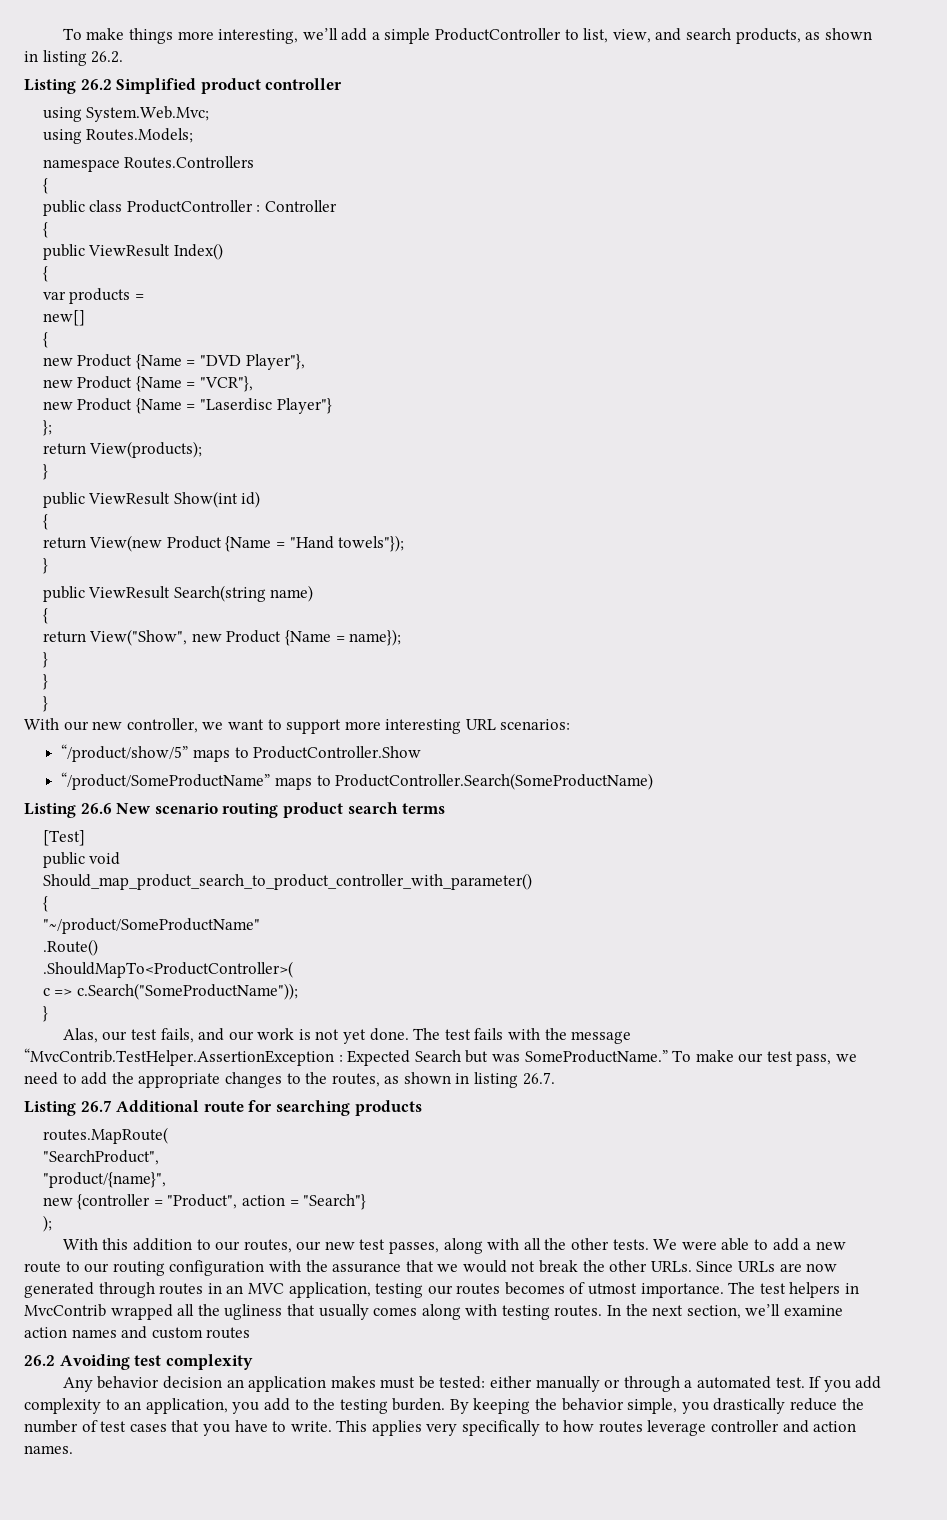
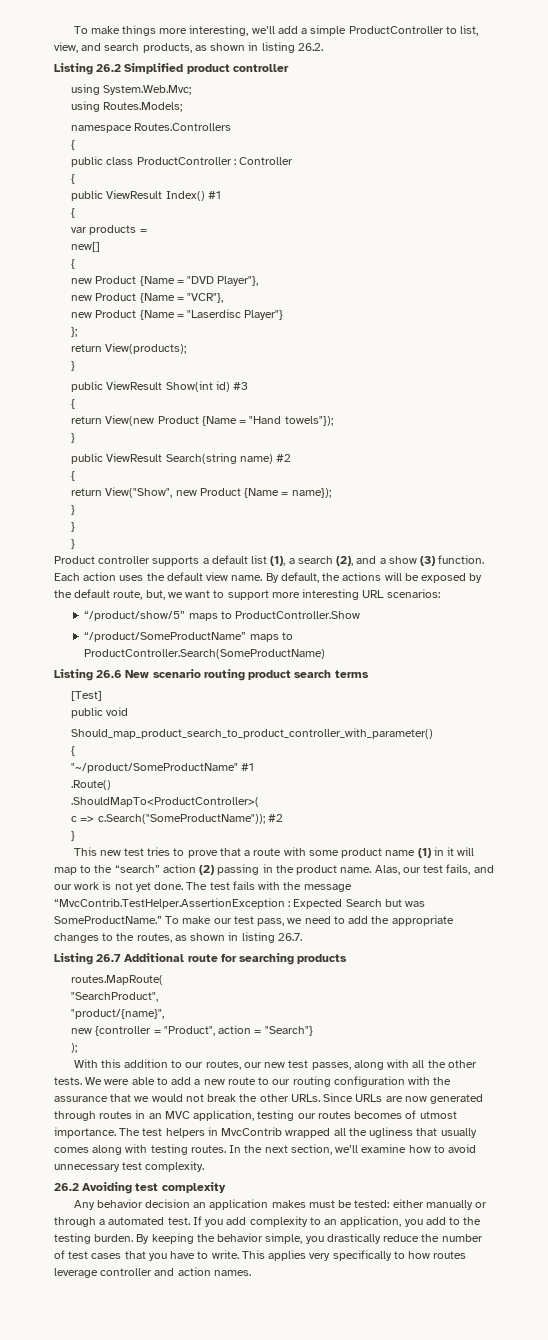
- public ViewResult Index()
+ public ViewResult Index() #1
- public ViewResult Show(int id)
+ public ViewResult Show(int id) #3
- public ViewResult Search(string name)
+ public ViewResult Search(string name) #2
- With our new controller, we want to support more interesting URL scenarios:
+ Product controller supports a default list (1), a search (2), and a show (3) function. Each action uses the default view name. By default, the actions will be exposed by the default route, but, we want to support more interesting URL scenarios:
- "~/product/SomeProductName"
+ "~/product/SomeProductName" #1
- c => c.Search("SomeProductName"));
+ c => c.Search("SomeProductName")); #2
  }
- Alas, our test fails, and our work is not yet done.
+ This new test tries to prove that a route with some product name (1) in it will map to the “search” action (2) passing in the product name. Alas, our test fails, and our work is not yet done.
- In the next section, we’ll examine action names and custom routes
+ In the next section, we’ll examine how to avoid unnecessary test complexity.

